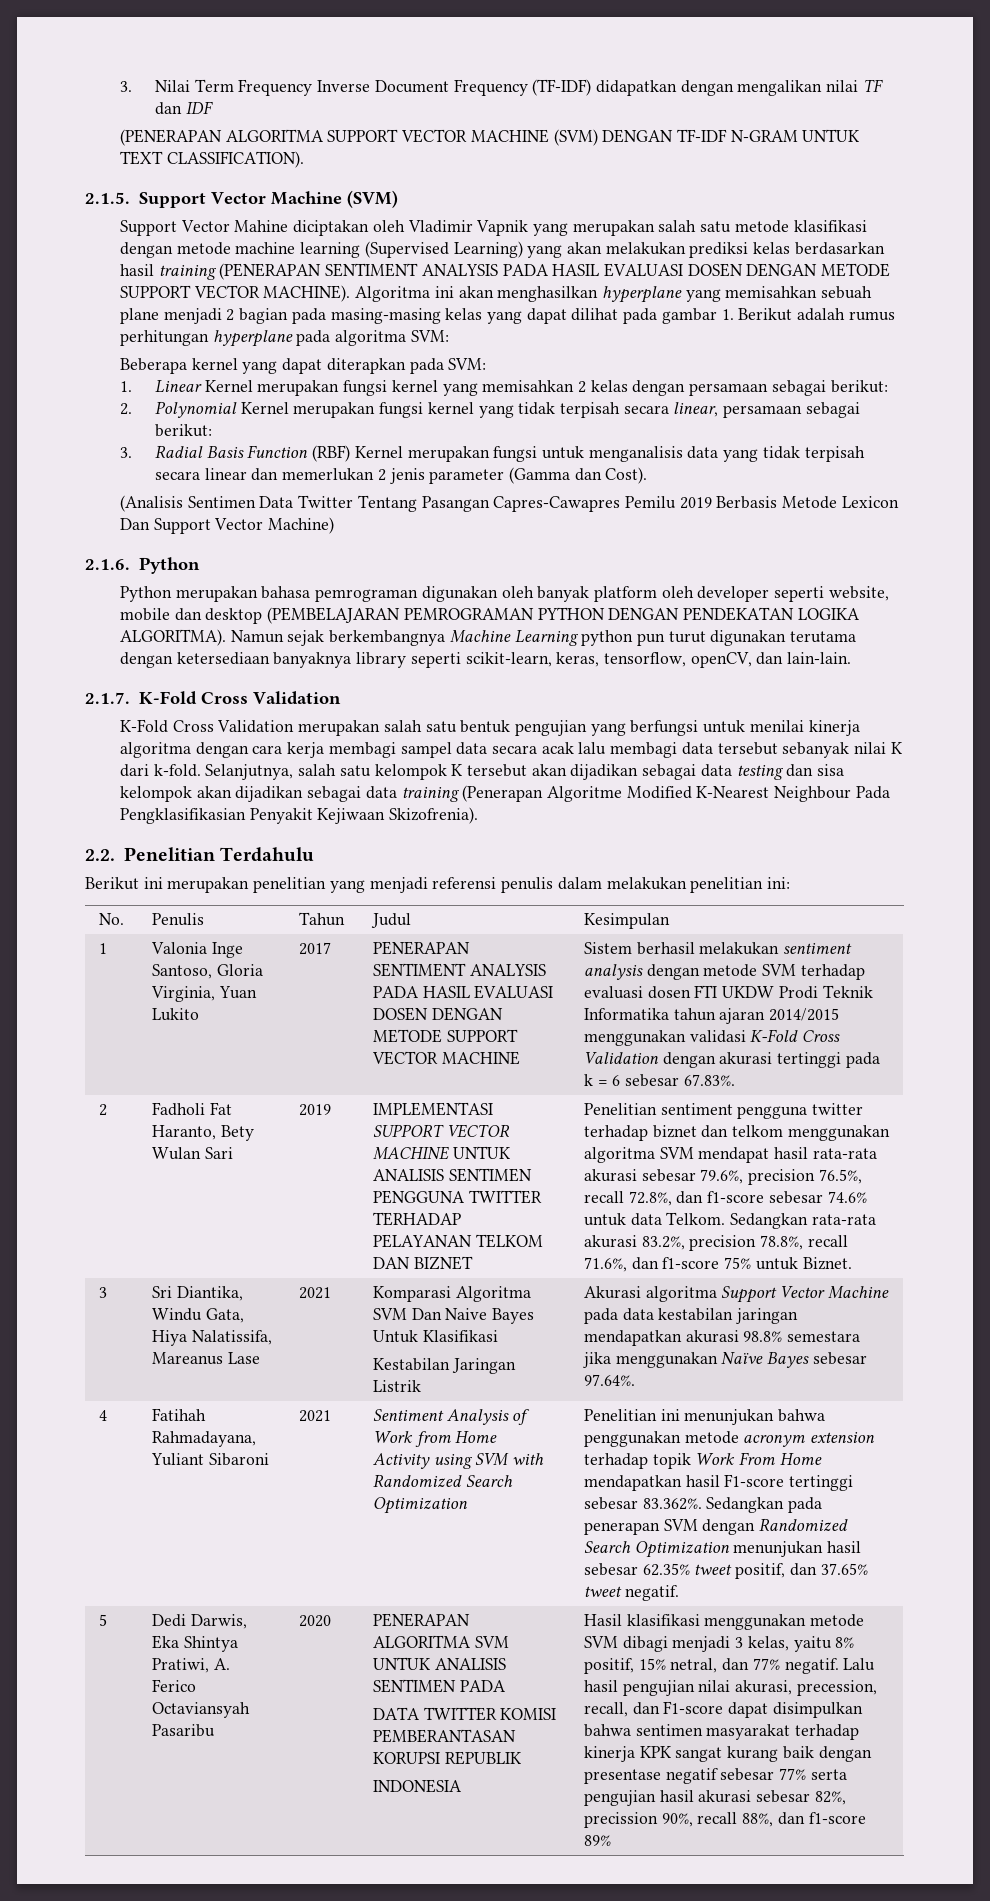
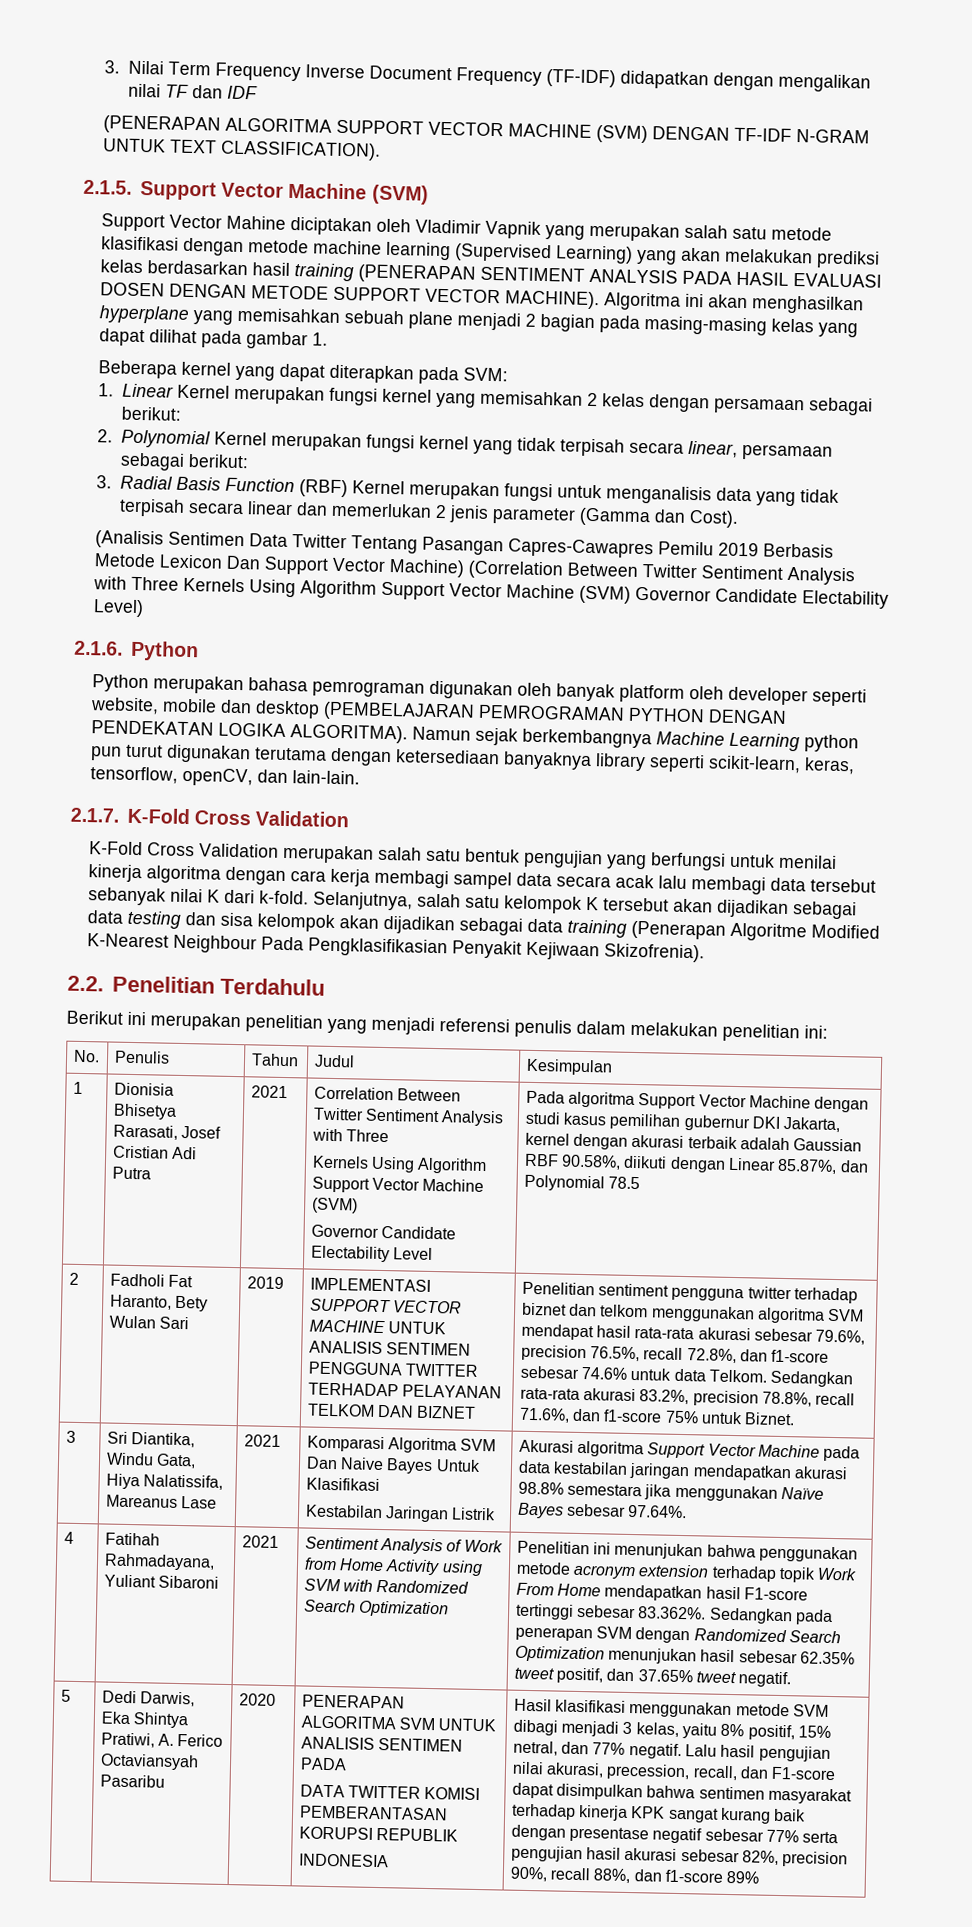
- Algoritma ini akan menghasilkan hyperplane yang memisahkan sebuah plane menjadi 2 bagian pada masing-masing kelas yang dapat dilihat pada gambar 1. Berikut adalah rumus perhitungan hyperplane pada algoritma SVM:
+ Algoritma ini akan menghasilkan hyperplane yang memisahkan sebuah plane menjadi 2 bagian pada masing-masing kelas yang dapat dilihat pada gambar 1.
- (Analisis Sentimen Data Twitter Tentang Pasangan Capres-Cawapres Pemilu 2019 Berbasis Metode Lexicon Dan Support Vector Machine)
+ (Analisis Sentimen Data Twitter Tentang Pasangan Capres-Cawapres Pemilu 2019 Berbasis Metode Lexicon Dan Support Vector Machine) (Correlation Between Twitter Sentiment Analysis with Three Kernels Using Algorithm Support Vector Machine (SVM) Governor Candidate Electability Level)
- Valonia Inge Santoso, Gloria Virginia, Yuan Lukito | 2017 | PENERAPAN SENTIMENT ANALYSIS PADA HASIL EVALUASI DOSEN DENGAN METODE SUPPORT VECTOR MACHINE | Sistem berhasil melakukan sentiment analysis dengan metode SVM terhadap evaluasi dosen FTI UKDW Prodi Teknik Informatika tahun ajaran 2014/2015 menggunakan validasi K-Fold Cross Validation dengan akurasi tertinggi pada k = 6 sebesar 67.83%.
+ Dionisia Bhisetya Rarasati, Josef Cristian Adi Putra | 2021 | Correlation Between Twitter Sentiment Analysis with Three
+ Kernels Using Algorithm Support Vector Machine (SVM)
+ Governor Candidate Electability Level | Pada algoritma Support Vector Machine dengan studi kasus pemilihan gubernur DKI Jakarta, kernel dengan akurasi terbaik adalah Gaussian RBF 90.58%, diikuti dengan Linear 85.87%, dan Polynomial 78.5
- Lalu hasil pengujian nilai akurasi, precession, recall, dan F1-score dapat disimpulkan bahwa sentimen masyarakat terhadap kinerja KPK sangat kurang baik dengan presentase negatif sebesar 77% serta pengujian hasil akurasi sebesar 82%, precission 90%, recall 88%, dan f1-score 89%
+ Lalu hasil pengujian nilai akurasi, precession, recall, dan F1-score dapat disimpulkan bahwa sentimen masyarakat terhadap kinerja KPK sangat kurang baik dengan presentase negatif sebesar 77% serta pengujian hasil akurasi sebesar 82%, precision 90%, recall 88%, dan f1-score 89%

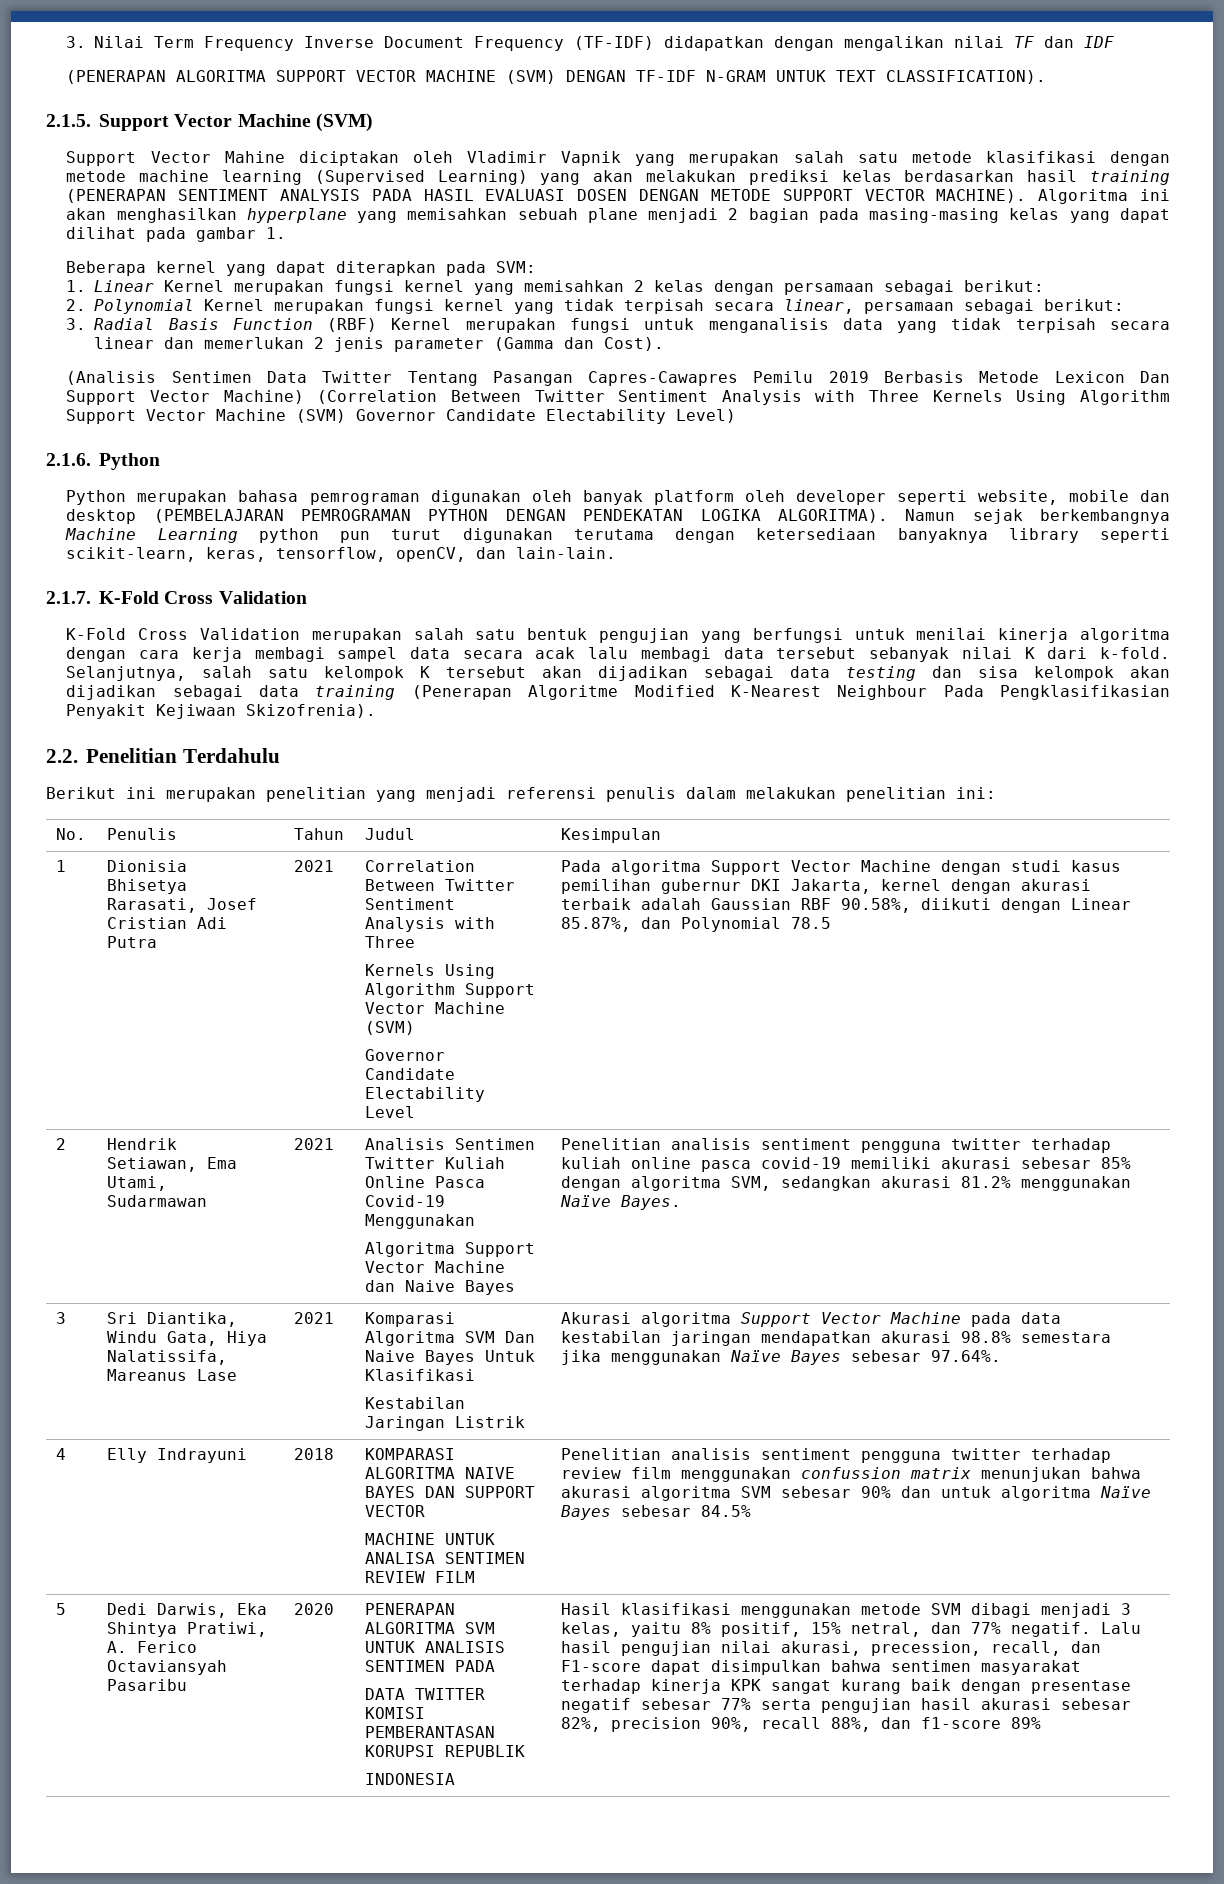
- Fadholi Fat Haranto, Bety Wulan Sari | 2019 | IMPLEMENTASI SUPPORT VECTOR MACHINE UNTUK ANALISIS SENTIMEN PENGGUNA TWITTER TERHADAP PELAYANAN TELKOM DAN BIZNET | Penelitian sentiment pengguna twitter terhadap biznet dan telkom menggunakan algoritma SVM mendapat hasil rata-rata akurasi sebesar 79.6%, precision 76.5%, recall 72.8%, dan f1-score sebesar 74.6% untuk data Telkom. Sedangkan rata-rata akurasi 83.2%, precision 78.8%, recall 71.6%, dan f1-score 75% untuk Biznet.
+ Hendrik Setiawan, Ema Utami, Sudarmawan | 2021 | Analisis Sentimen Twitter Kuliah Online Pasca Covid-19 Menggunakan
+ Algoritma Support Vector Machine dan Naive Bayes | Penelitian analisis sentiment pengguna twitter terhadap kuliah online pasca covid-19 memiliki akurasi sebesar 85% dengan algoritma SVM, sedangkan akurasi 81.2% menggunakan Naïve Bayes.
- Fatihah Rahmadayana, Yuliant Sibaroni | 2021 | Sentiment Analysis of Work from Home Activity using SVM with Randomized Search Optimization | Penelitian ini menunjukan bahwa penggunakan metode acronym extension terhadap topik Work From Home mendapatkan hasil F1-score tertinggi sebesar 83.362%. Sedangkan pada penerapan SVM dengan Randomized Search Optimization menunjukan hasil sebesar 62.35% tweet positif, dan 37.65% tweet negatif.
+ Elly Indrayuni | 2018 | KOMPARASI ALGORITMA NAIVE BAYES DAN SUPPORT VECTOR
+ MACHINE UNTUK ANALISA SENTIMEN REVIEW FILM | Penelitian analisis sentiment pengguna twitter terhadap review film menggunakan confussion matrix menunjukan bahwa akurasi algoritma SVM sebesar 90% dan untuk algoritma Naïve Bayes sebesar 84.5%

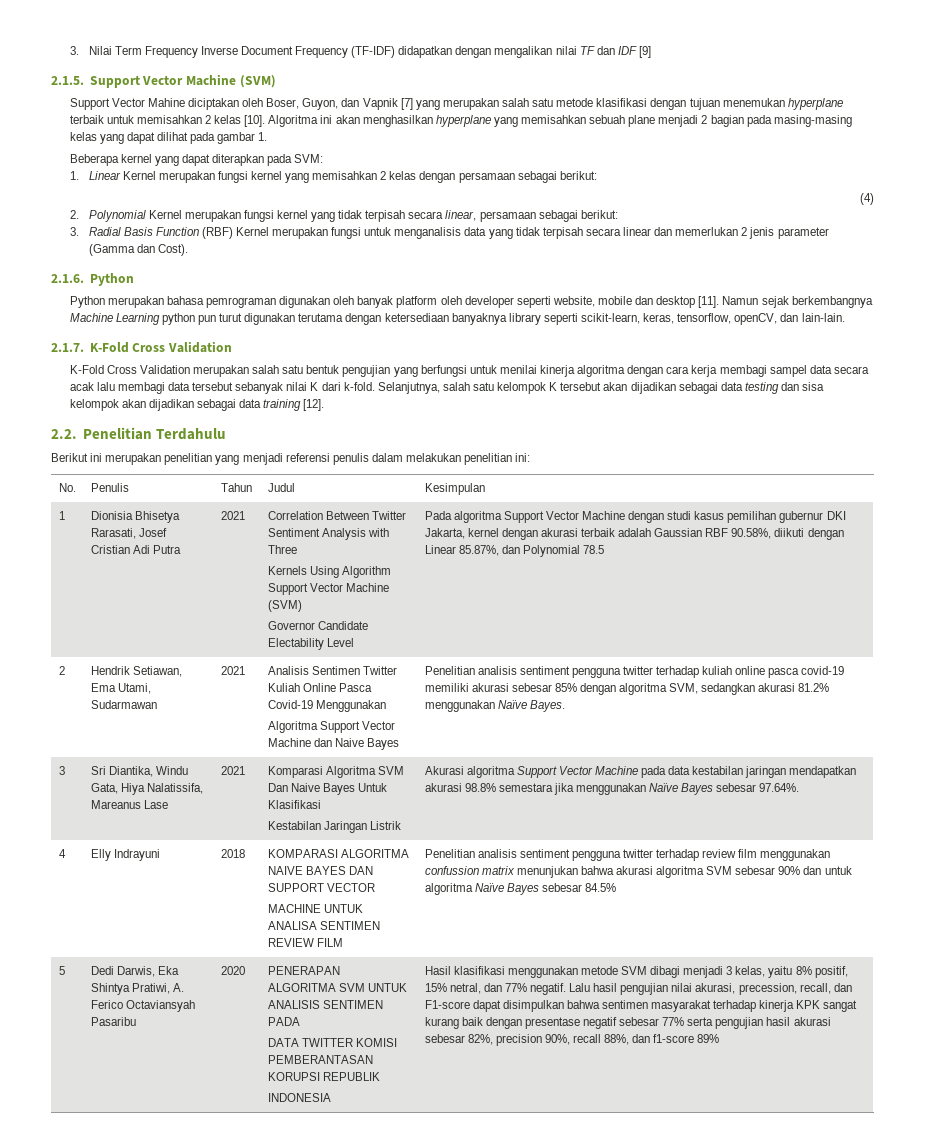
- 3. Nilai Term Frequency Inverse Document Frequency (TF-IDF) didapatkan dengan mengalikan nilai TF dan IDF
- (PENERAPAN ALGORITMA SUPPORT VECTOR MACHINE (SVM) DENGAN TF-IDF N-GRAM UNTUK TEXT CLASSIFICATION).
+ 3. Nilai Term Frequency Inverse Document Frequency (TF-IDF) didapatkan dengan mengalikan nilai TF dan IDF [9]
- Support Vector Mahine diciptakan oleh Vladimir Vapnik yang merupakan salah satu metode klasifikasi dengan metode machine learning (Supervised Learning) yang akan melakukan prediksi kelas berdasarkan hasil training (PENERAPAN SENTIMENT ANALYSIS PADA HASIL EVALUASI DOSEN DENGAN METODE SUPPORT VECTOR MACHINE).
+ Support Vector Mahine diciptakan oleh Boser, Guyon, dan Vapnik [7] yang merupakan salah satu metode klasifikasi dengan tujuan menemukan hyperplane terbaik untuk memisahkan 2 kelas [10].
+ (4)
- (Analisis Sentimen Data Twitter Tentang Pasangan Capres-Cawapres Pemilu 2019 Berbasis Metode Lexicon Dan Support Vector Machine) (Correlation Between Twitter Sentiment Analysis with Three Kernels Using Algorithm Support Vector Machine (SVM) Governor Candidate Electability Level)
- Python merupakan bahasa pemrograman digunakan oleh banyak platform oleh developer seperti website, mobile dan desktop (PEMBELAJARAN PEMROGRAMAN PYTHON DENGAN PENDEKATAN LOGIKA ALGORITMA).
+ Python merupakan bahasa pemrograman digunakan oleh banyak platform oleh developer seperti website, mobile dan desktop [11].
- Selanjutnya, salah satu kelompok K tersebut akan dijadikan sebagai data testing dan sisa kelompok akan dijadikan sebagai data training (Penerapan Algoritme Modified K-Nearest Neighbour Pada Pengklasifikasian Penyakit Kejiwaan Skizofrenia).
+ Selanjutnya, salah satu kelompok K tersebut akan dijadikan sebagai data testing dan sisa kelompok akan dijadikan sebagai data training [12].

